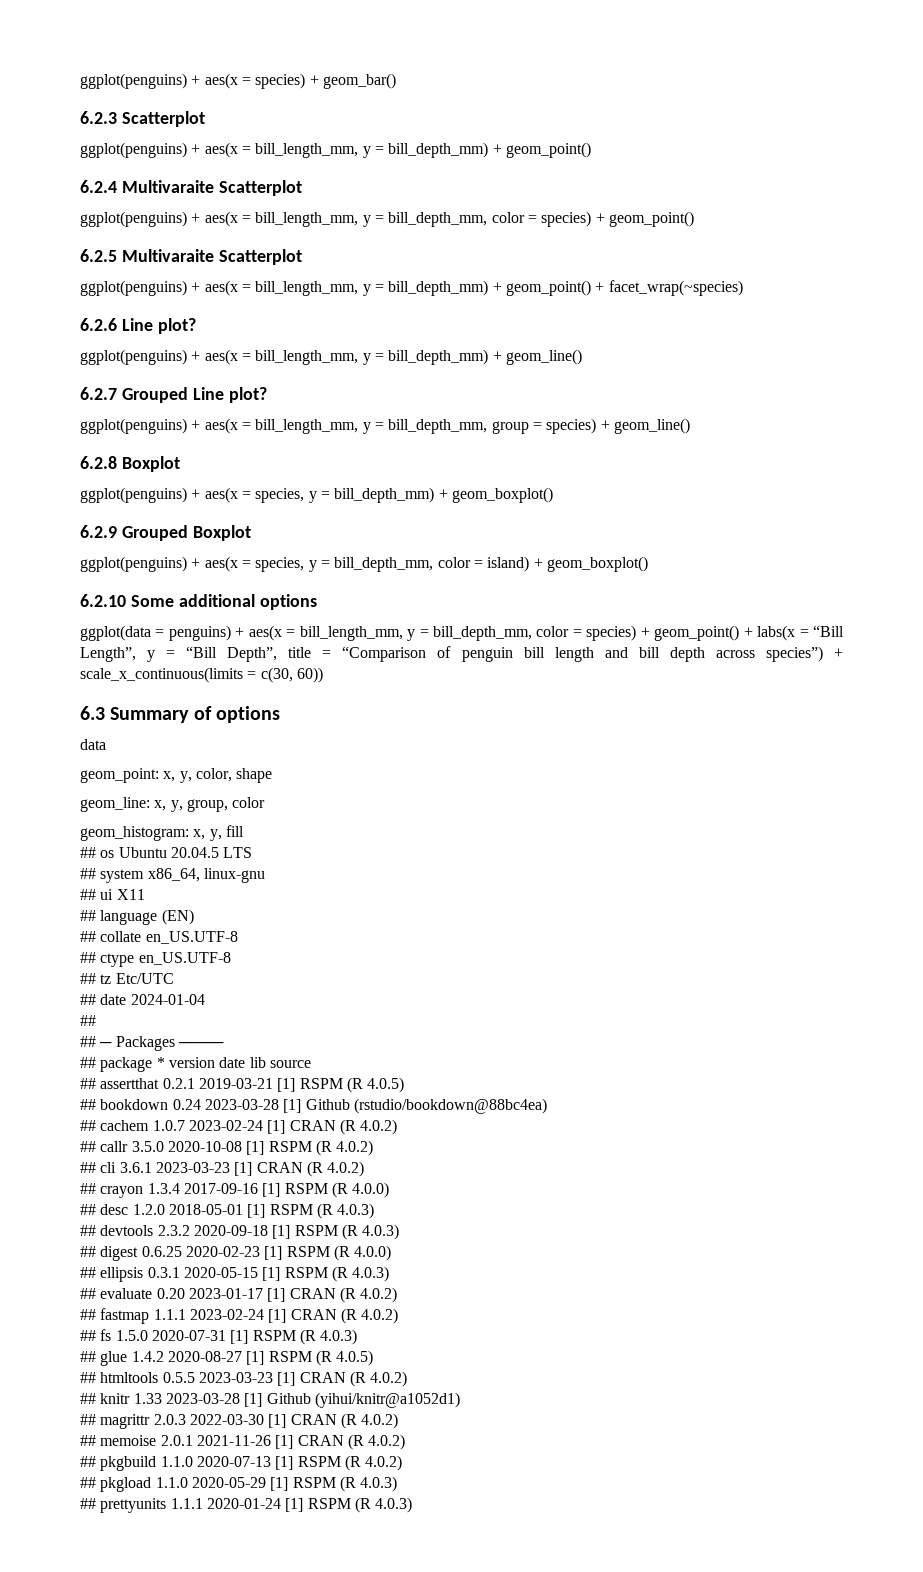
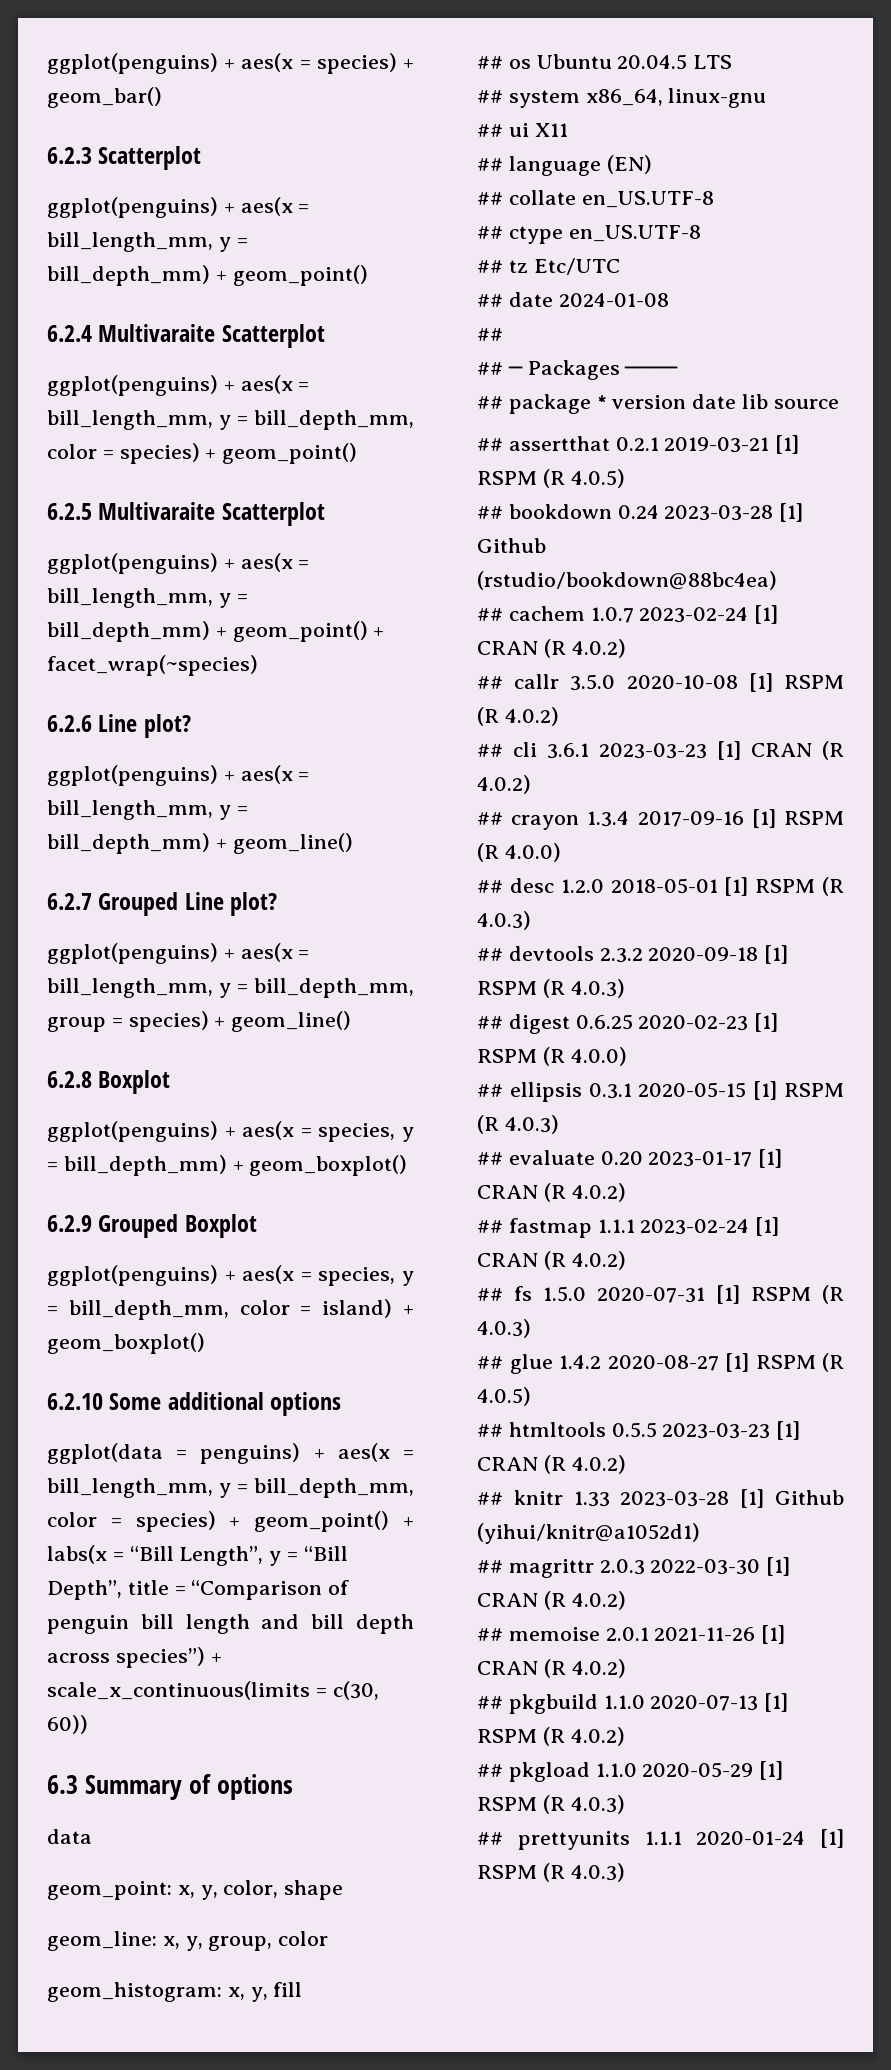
- ## date 2024-01-04
+ ## date 2024-01-08

